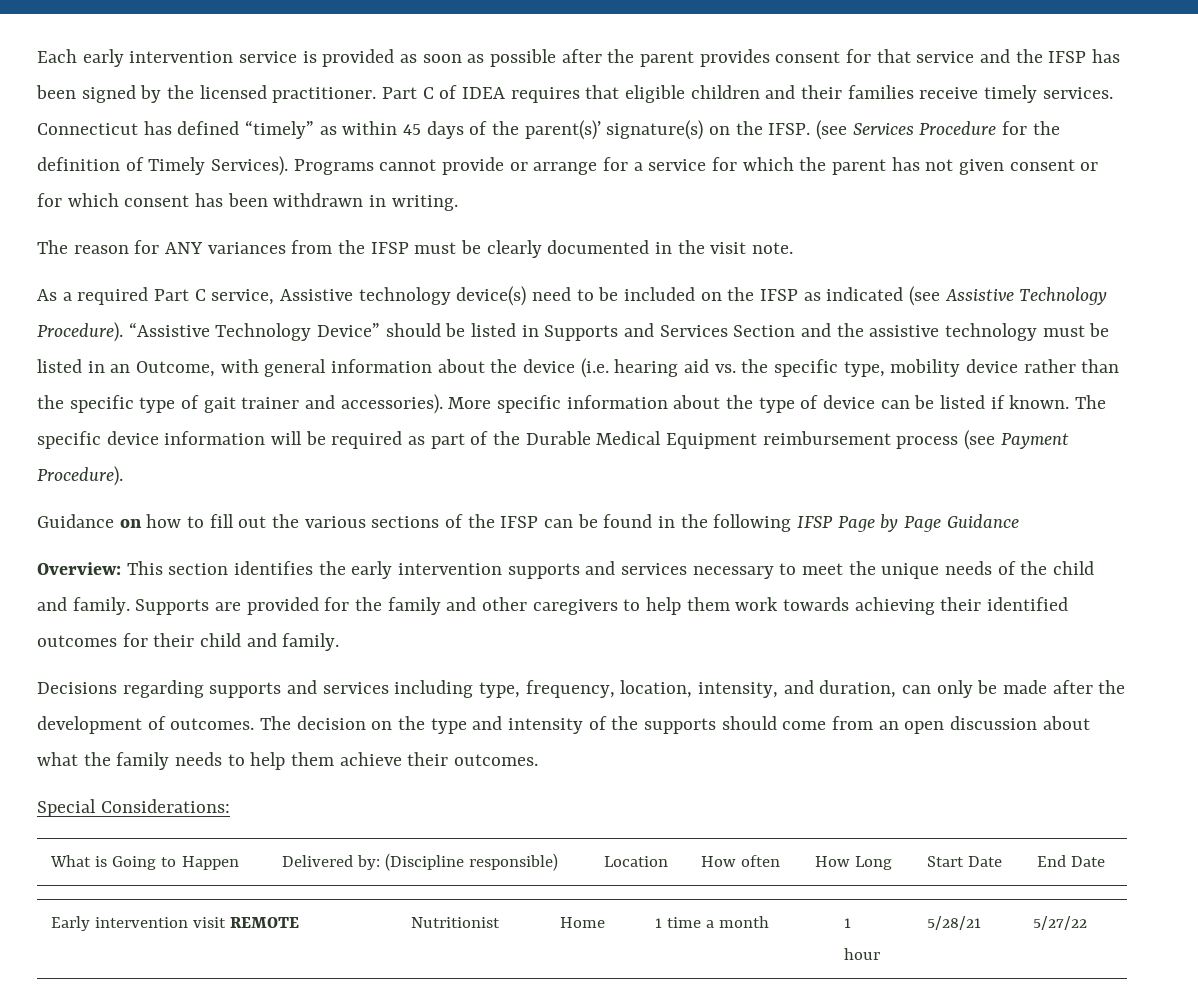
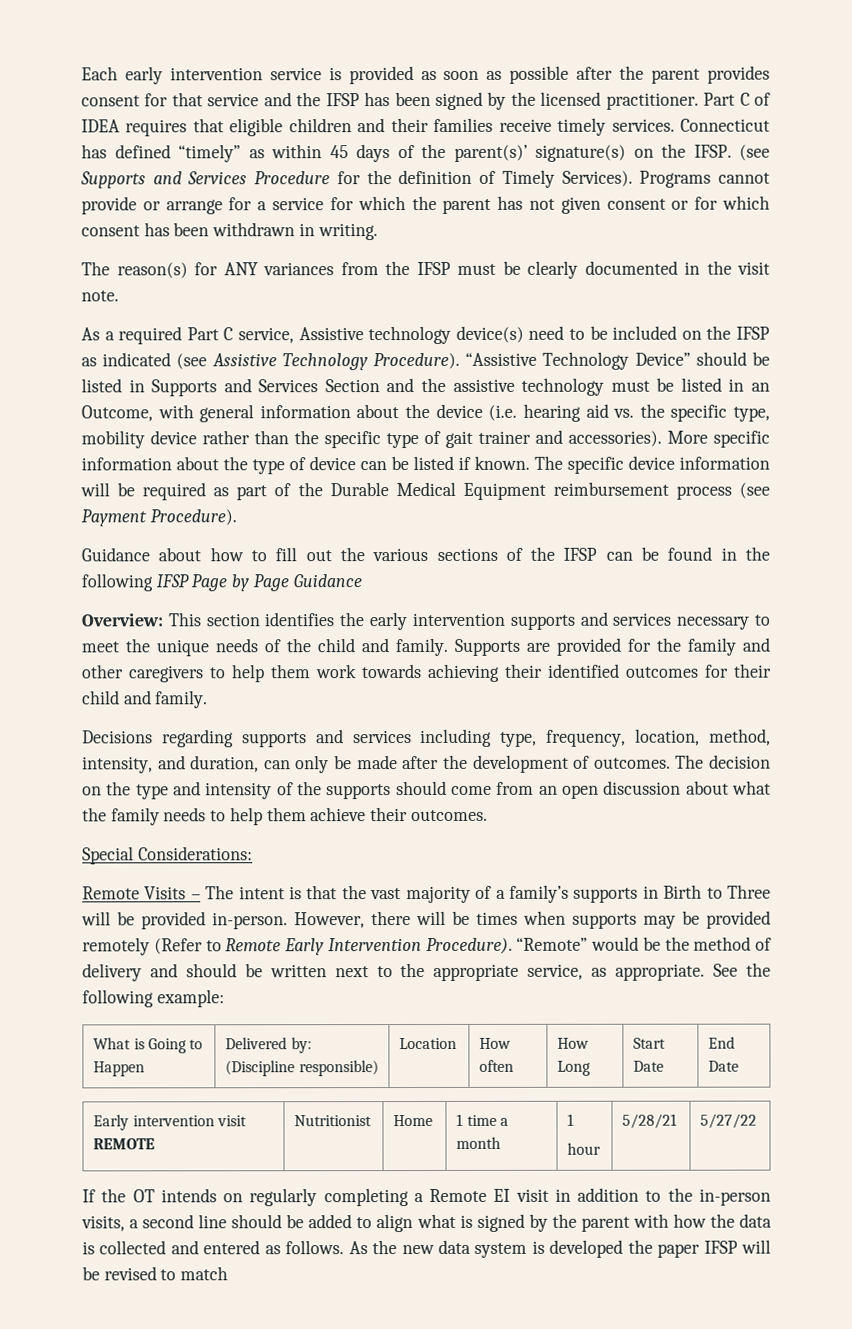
- (see Services Procedure for the definition of Timely Services).
+ (see Supports and Services Procedure for the definition of Timely Services).
- The reason for ANY variances from the IFSP must be clearly documented in the visit note.
+ The reason(s) for ANY variances from the IFSP must be clearly documented in the visit note.
- Guidance on how to fill out the various sections of the IFSP can be found in the following IFSP Page by Page Guidance
+ Guidance about how to fill out the various sections of the IFSP can be found in the following IFSP Page by Page Guidance
- Decisions regarding supports and services including type, frequency, location, intensity, and duration, can only be made after the development of outcomes.
+ Decisions regarding supports and services including type, frequency, location, method, intensity, and duration, can only be made after the development of outcomes.
+ Remote Visits – The intent is that the vast majority of a family’s supports in Birth to Three will be provided in-person. However, there will be times when supports may be provided remotely (Refer to Remote Early Intervention Procedure). “Remote” would be the method of delivery and should be written next to the appropriate service, as appropriate. See the following example:
+ If the OT intends on regularly completing a Remote EI visit in addition to the in-person visits, a second line should be added to align what is signed by the parent with how the data is collected and entered as follows. As the new data system is developed the paper IFSP will be revised to match

